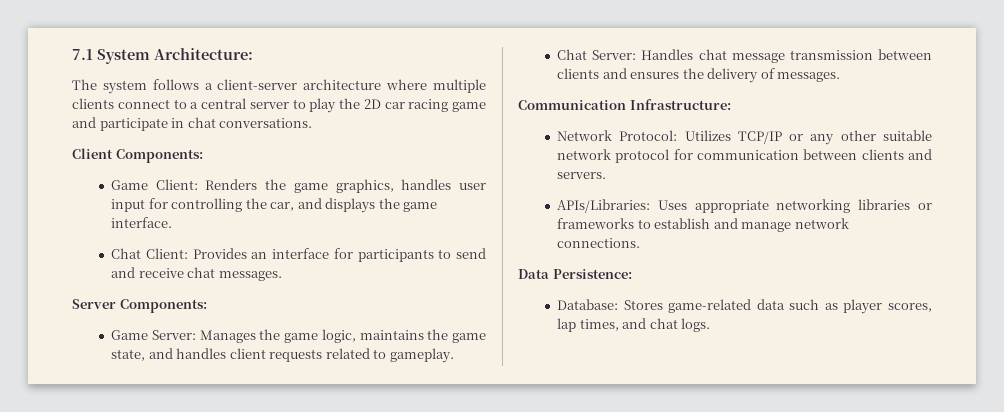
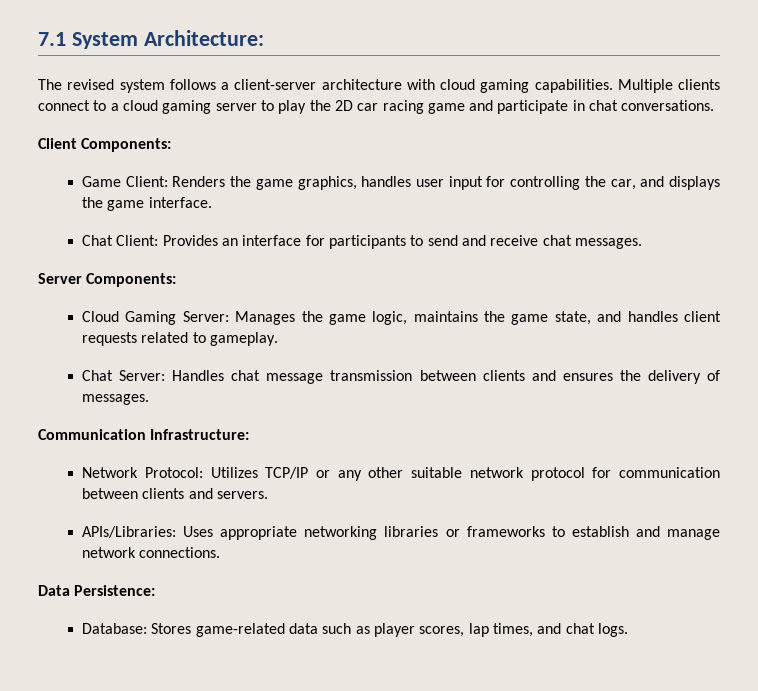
- The system follows a client-server architecture where multiple clients connect to a central server to play the 2D car racing game and participate in chat conversations.
+ The revised system follows a client-server architecture with cloud gaming capabilities. Multiple clients connect to a cloud gaming server to play the 2D car racing game and participate in chat conversations.
- Game Server: Manages the game logic, maintains the game state, and handles client requests related to gameplay.
+ Cloud Gaming Server: Manages the game logic, maintains the game state, and handles client requests related to gameplay.

